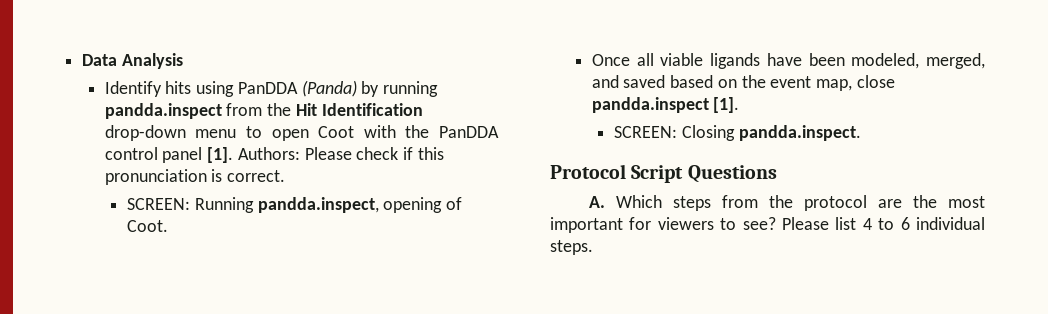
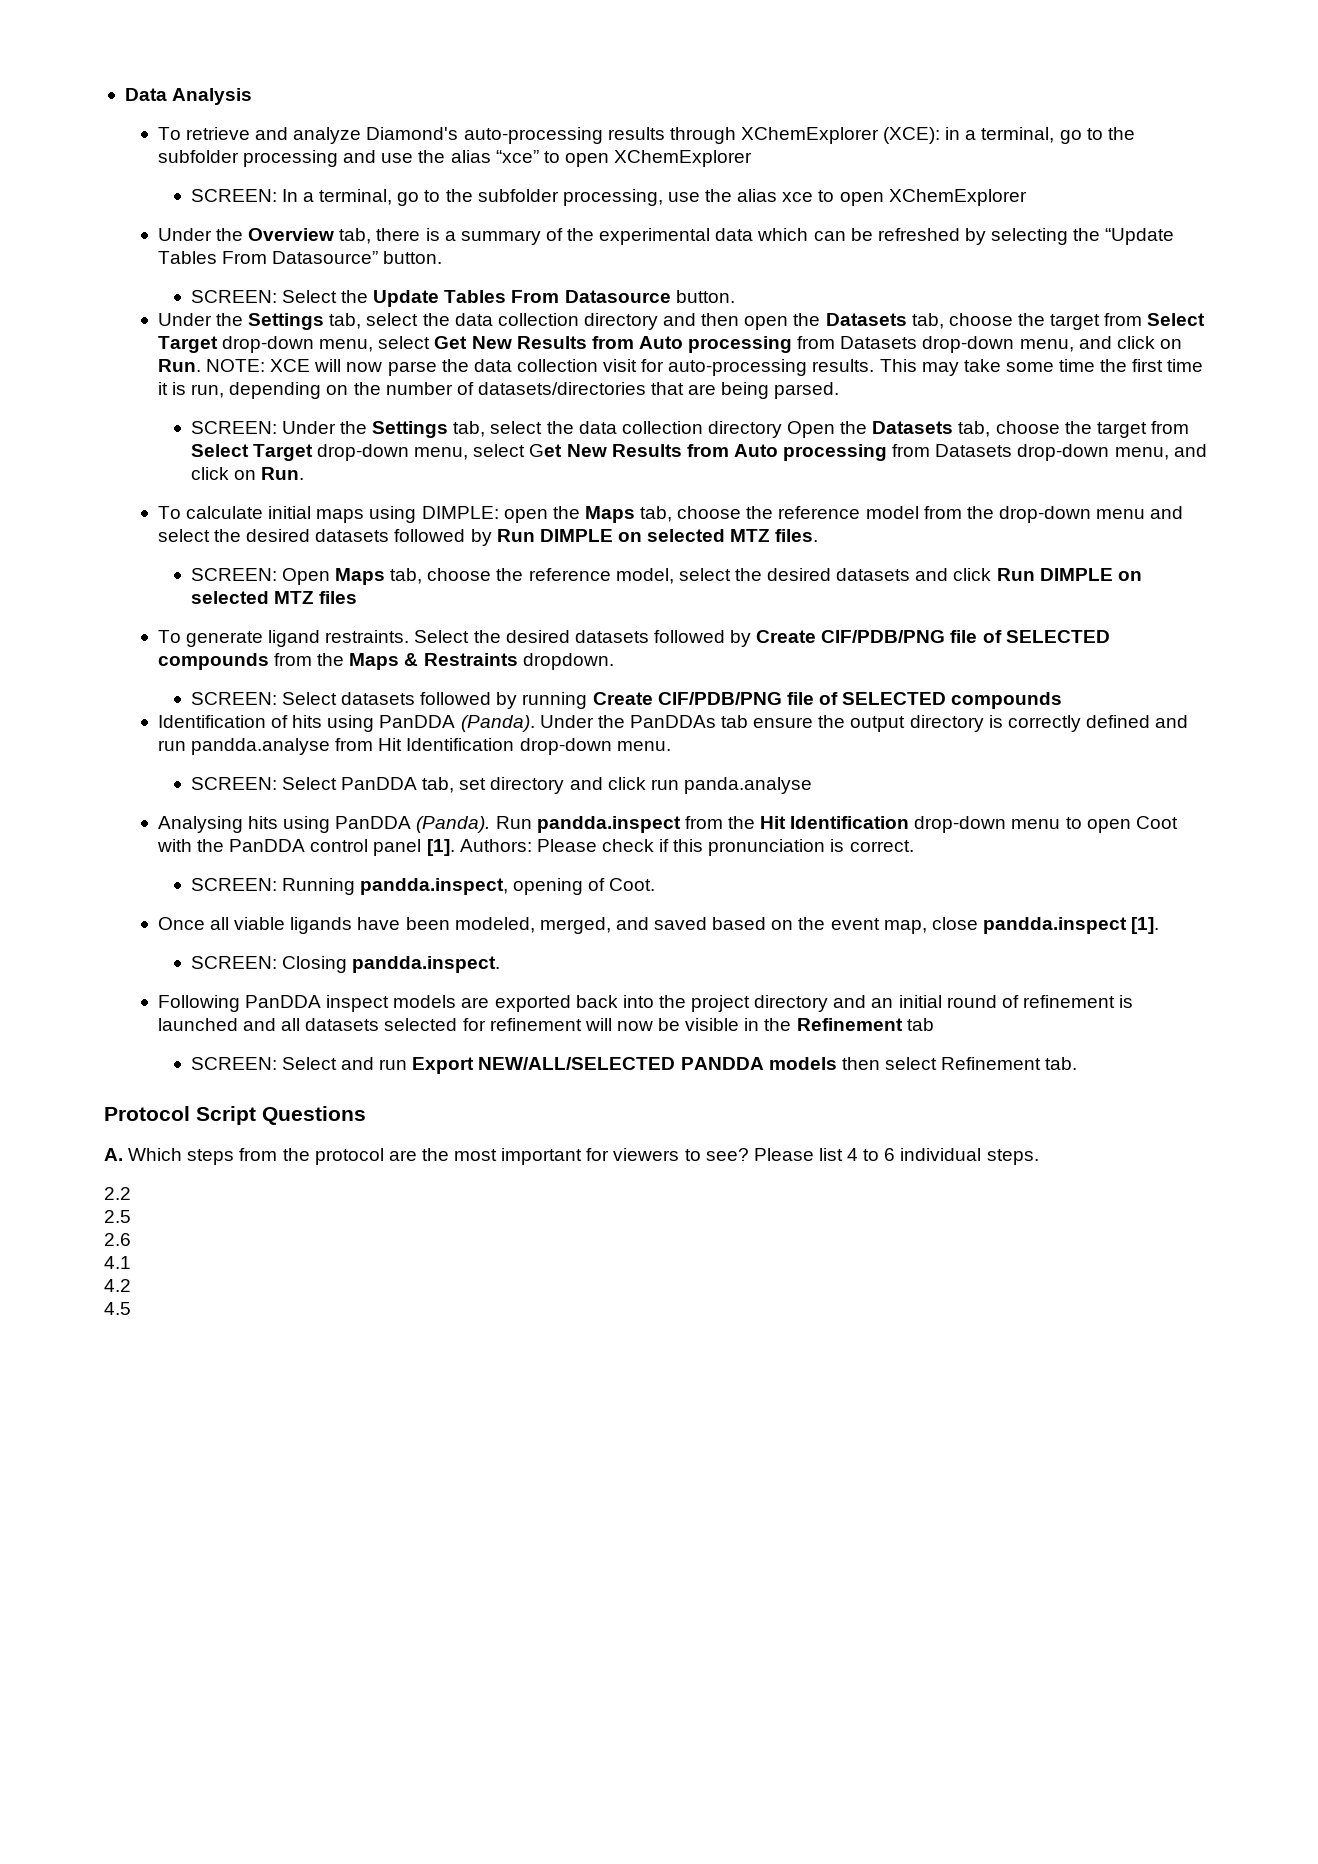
- Identify hits using PanDDA (Panda) by running pandda.inspect from the Hit Identification drop-down menu to open Coot with the PanDDA control panel [1].
+ To retrieve and analyze Diamond's auto-processing results through XChemExplorer (XCE): in a terminal, go to the subfolder processing and use the alias “xce” to open XChemExplorer
+ SCREEN: In a terminal, go to the subfolder processing, use the alias xce to open XChemExplorer
+ Under the Overview tab, there is a summary of the experimental data which can be refreshed by selecting the “Update Tables From Datasource” button.
+ SCREEN: Select the Update Tables From Datasource button.
+ Under the Settings tab, select the data collection directory and then open the Datasets tab, choose the target from Select Target drop-down menu, select Get New Results from Auto processing from Datasets drop-down menu, and click on Run. NOTE: XCE will now parse the data collection visit for auto-processing results. This may take some time the first time it is run, depending on the number of datasets/directories that are being parsed.
+ SCREEN: Under the Settings tab, select the data collection directory Open the Datasets tab, choose the target from Select Target drop-down menu, select Get New Results from Auto processing from Datasets drop-down menu, and click on Run.
+ To calculate initial maps using DIMPLE: open the Maps tab, choose the reference model from the drop-down menu and select the desired datasets followed by Run DIMPLE on selected MTZ files.
+ SCREEN: Open Maps tab, choose the reference model, select the desired datasets and click Run DIMPLE on selected MTZ files
+ To generate ligand restraints. Select the desired datasets followed by Create CIF/PDB/PNG file of SELECTED compounds from the Maps & Restraints dropdown.
+ SCREEN: Select datasets followed by running Create CIF/PDB/PNG file of SELECTED compounds
+ Identification of hits using PanDDA (Panda). Under the PanDDAs tab ensure the output directory is correctly defined and run pandda.analyse from Hit Identification drop-down menu.
+ SCREEN: Select PanDDA tab, set directory and click run panda.analyse
+ Analysing hits using PanDDA (Panda). Run pandda.inspect from the Hit Identification drop-down menu to open Coot with the PanDDA control panel [1].
+ Following PanDDA inspect models are exported back into the project directory and an initial round of refinement is launched and all datasets selected for refinement will now be visible in the Refinement tab
+ SCREEN: Select and run Export NEW/ALL/SELECTED PANDDA models then select Refinement tab.
+ 2.2
+ 2.5
+ 2.6
+ 4.1
+ 4.2
+ 4.5

